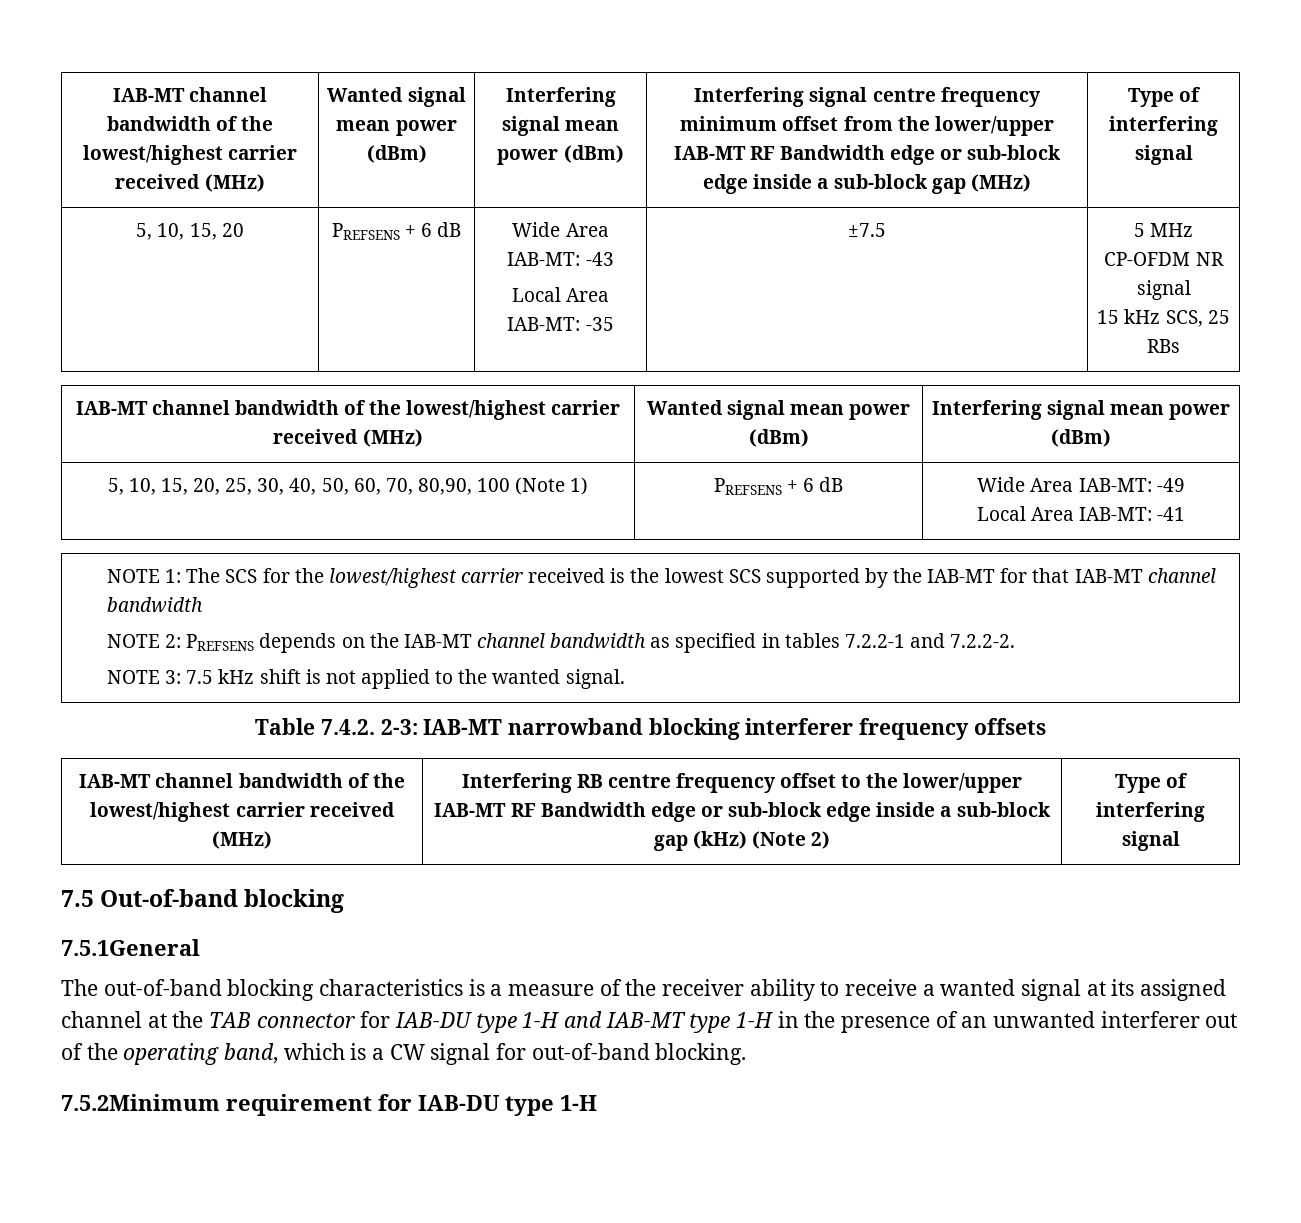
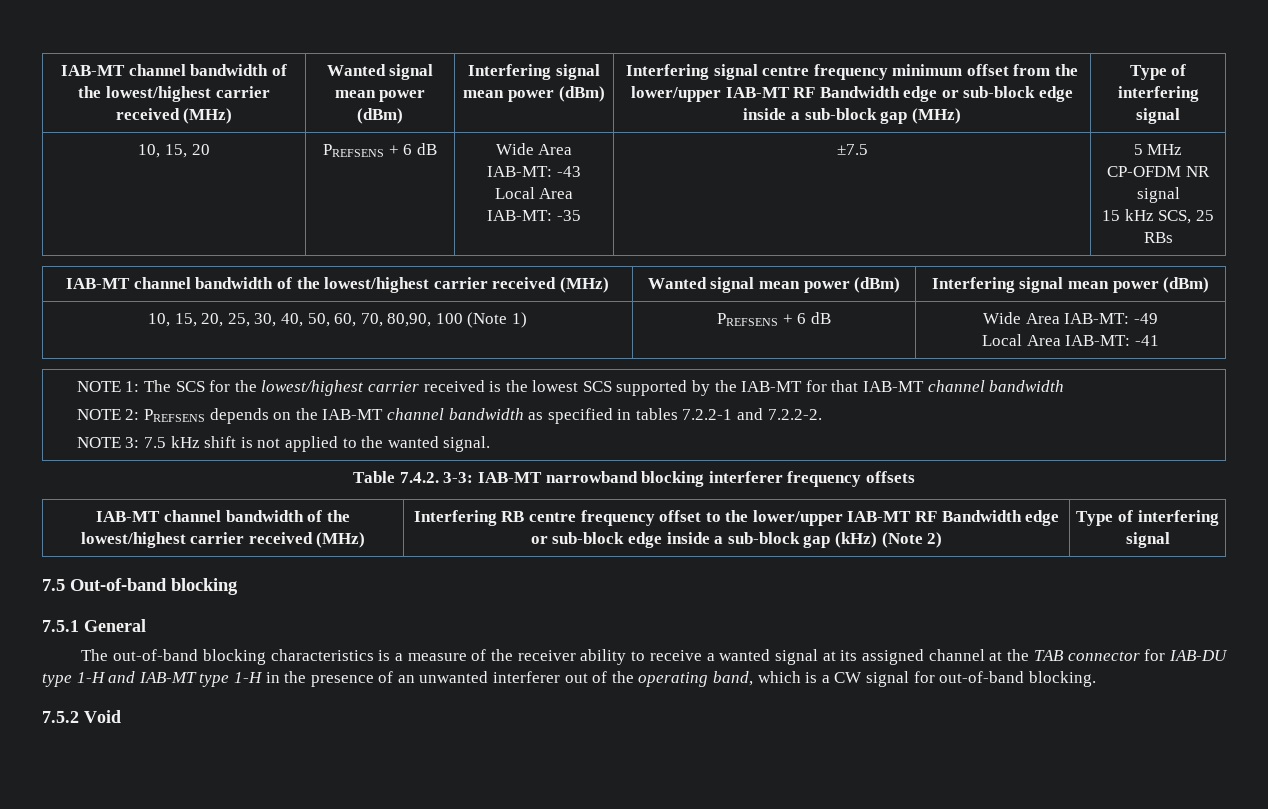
- 5, 10, 15, 20 | PREFSENS + 6 dB | Wide Area IAB-MT: -43
+ 10, 15, 20 | PREFSENS + 6 dB | Wide Area IAB-MT: -43
- 5, 10, 15, 20, 25, 30, 40, 50, 60, 70, 80,90, 100 (Note 1) | PREFSENS + 6 dB | Wide Area IAB-MT: -49
+ 10, 15, 20, 25, 30, 40, 50, 60, 70, 80,90, 100 (Note 1) | PREFSENS + 6 dB | Wide Area IAB-MT: -49
- Table 7.4.2. 2-3: IAB-MT narrowband blocking interferer frequency offsets
+ Table 7.4.2. 3-3: IAB-MT narrowband blocking interferer frequency offsets
- 7.5.1General
+ 7.5.1 General
- 7.5.2Minimum requirement for IAB-DU type 1-H
+ 7.5.2 Void

